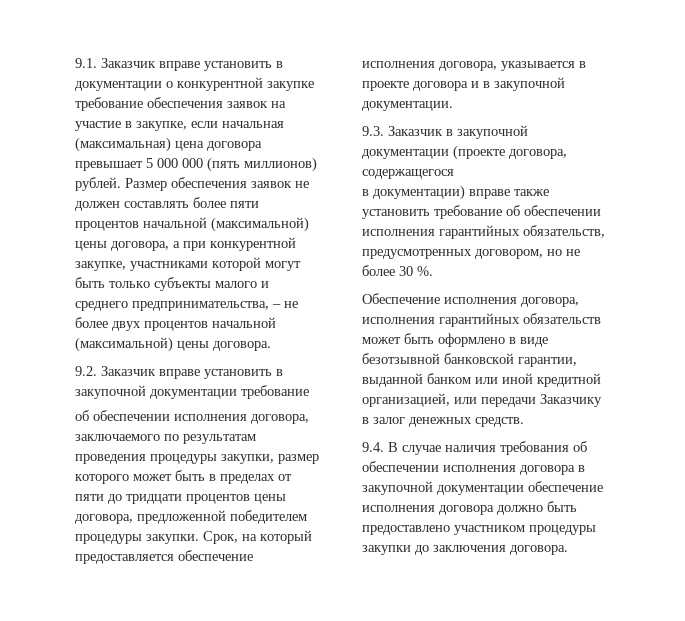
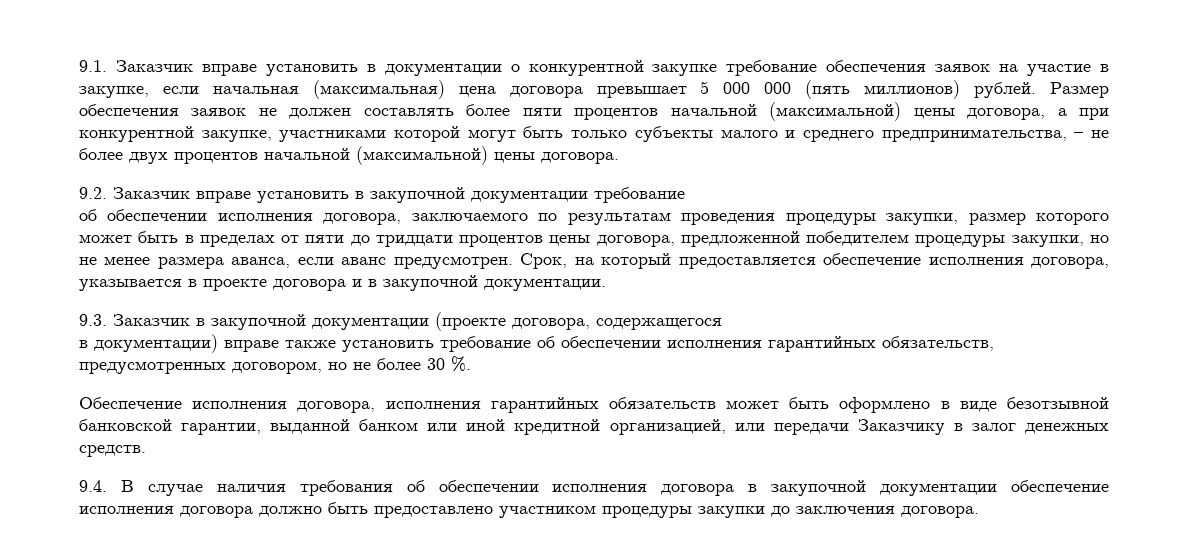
- об обеспечении исполнения договора, заключаемого по результатам проведения процедуры закупки, размер которого может быть в пределах от пяти до тридцати процентов цены договора, предложенной победителем процедуры закупки.
+ об обеспечении исполнения договора, заключаемого по результатам проведения процедуры закупки, размер которого может быть в пределах от пяти до тридцати процентов цены договора, предложенной победителем процедуры закупки, но не менее размера аванса, если аванс предусмотрен.

